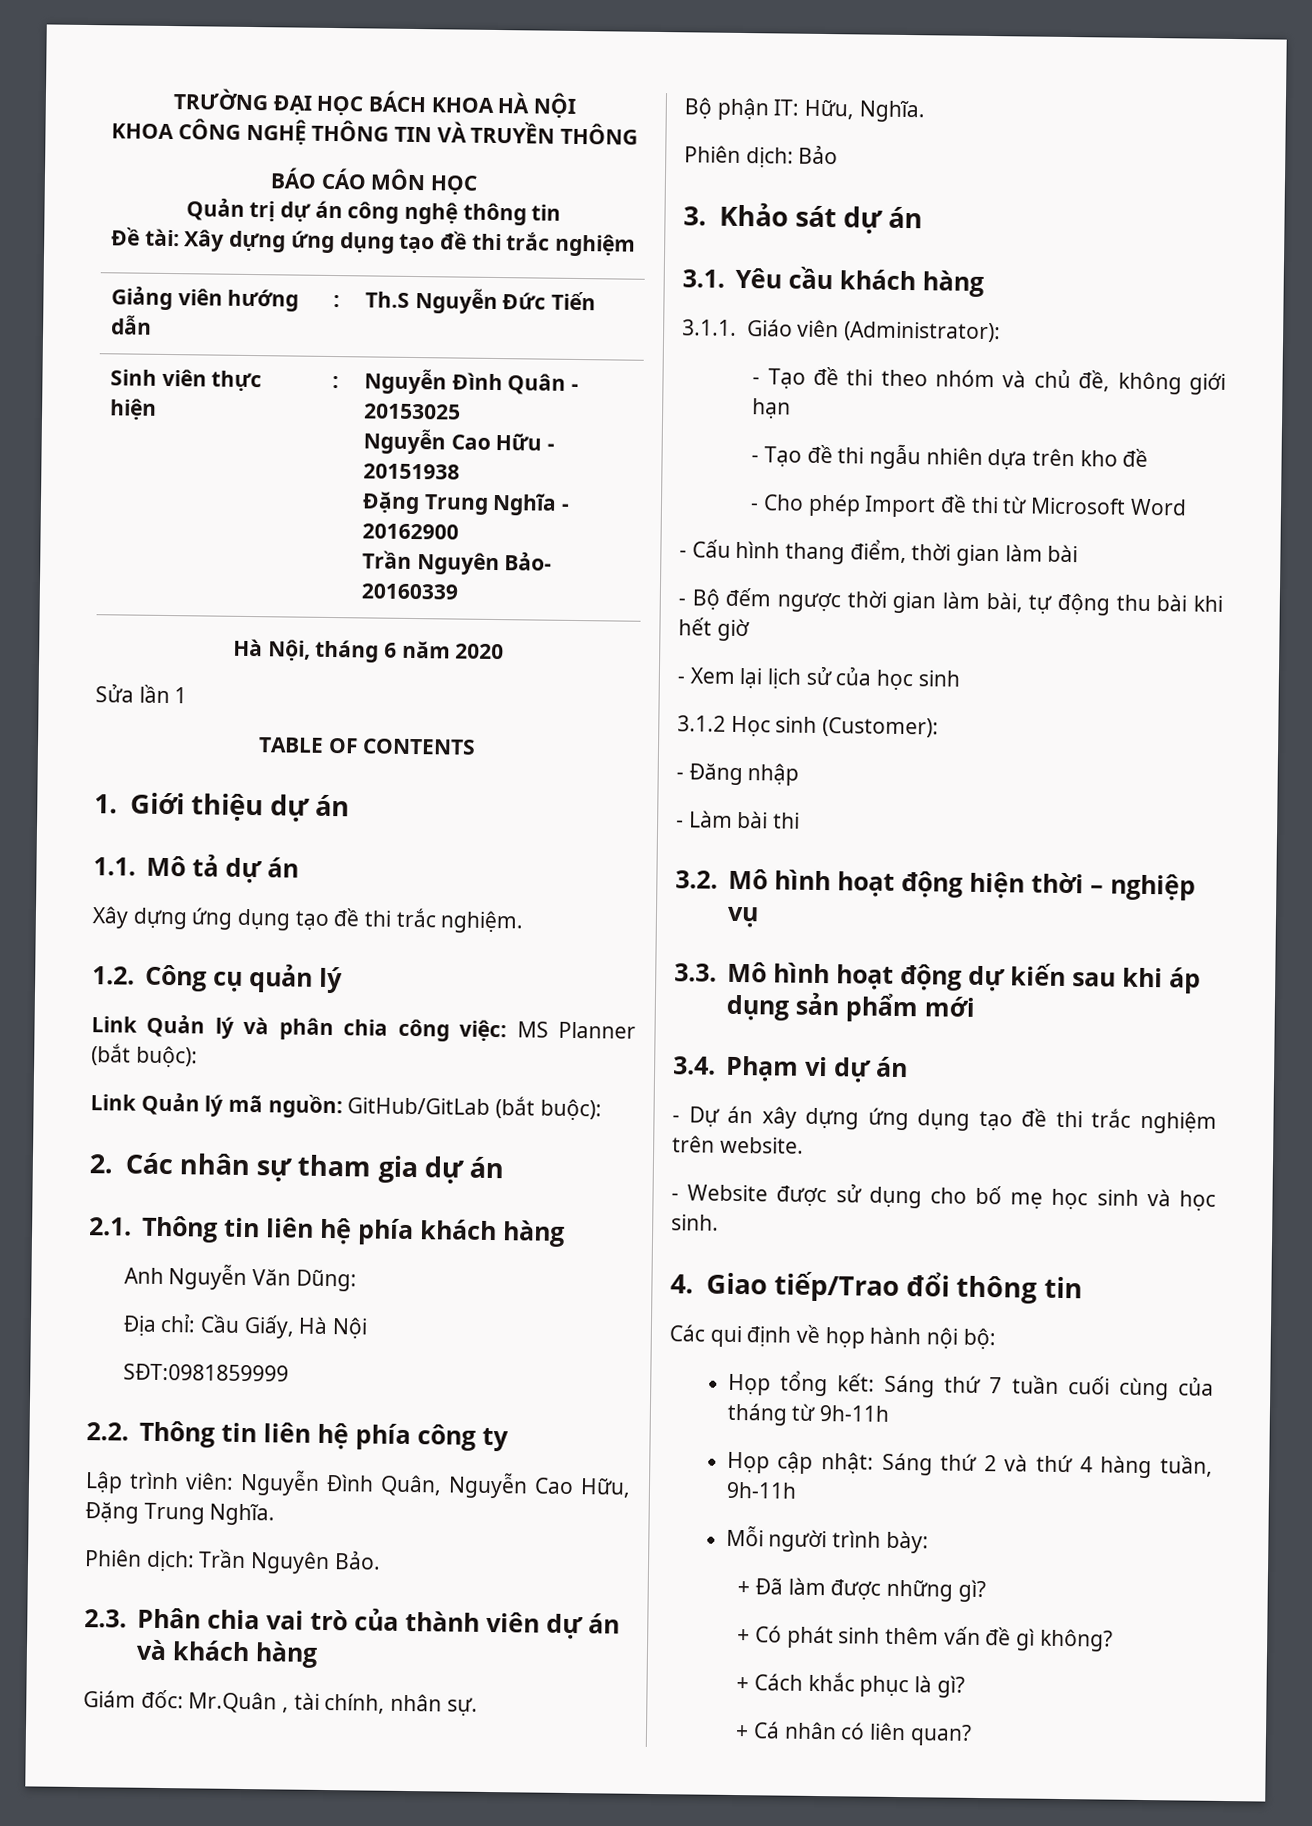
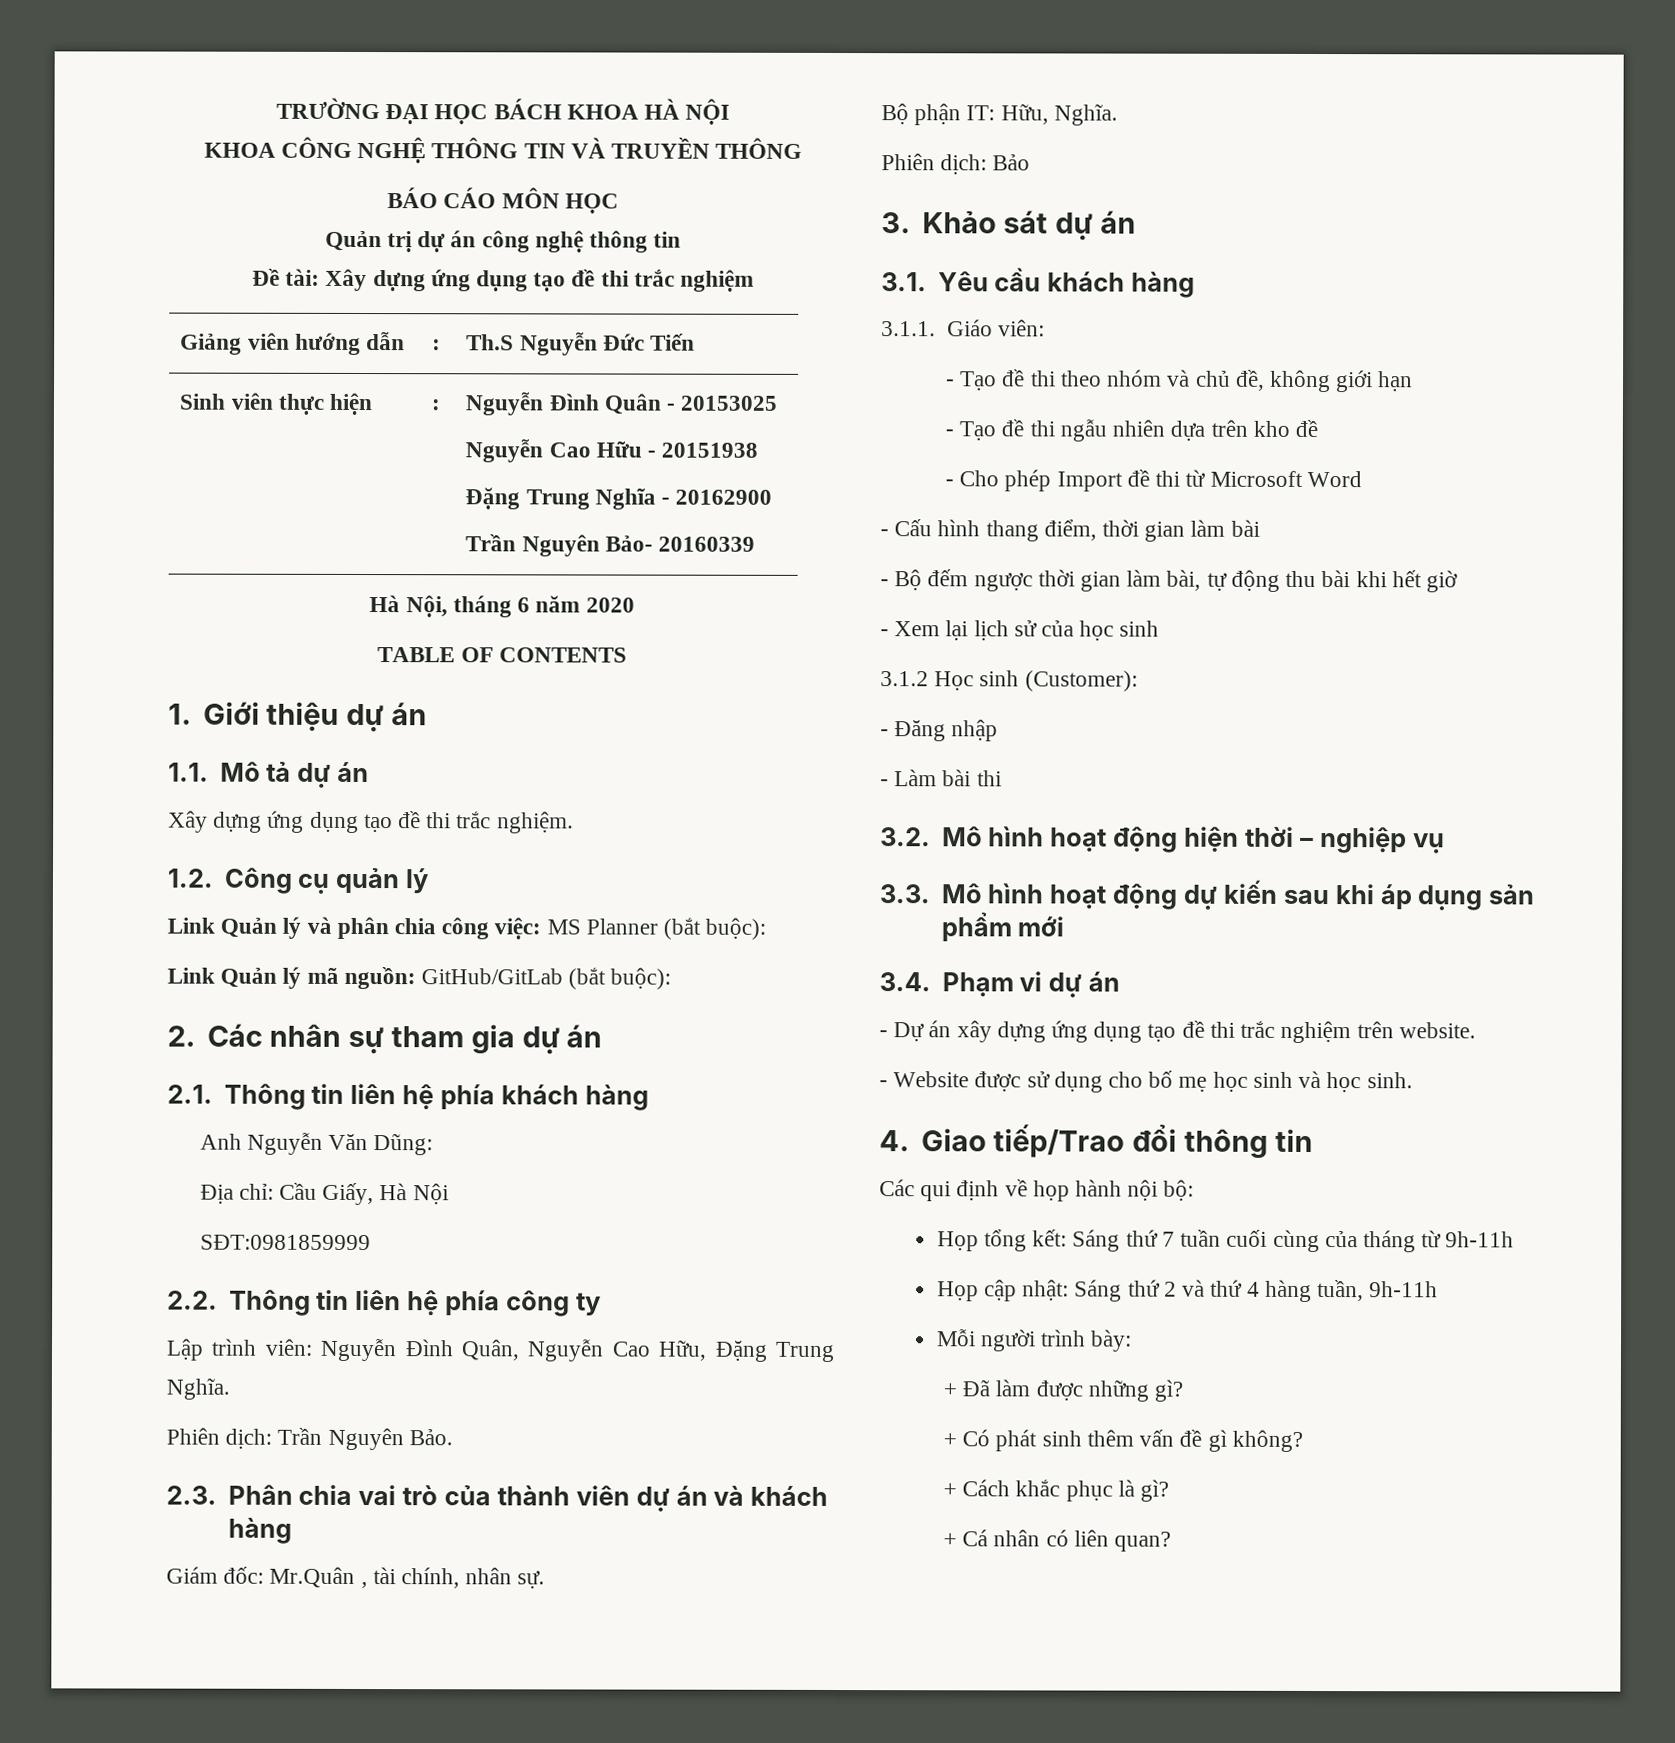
- Sửa lần 1
- 3.1.1. Giáo viên (Administrator):
+ 3.1.1. Giáo viên:

